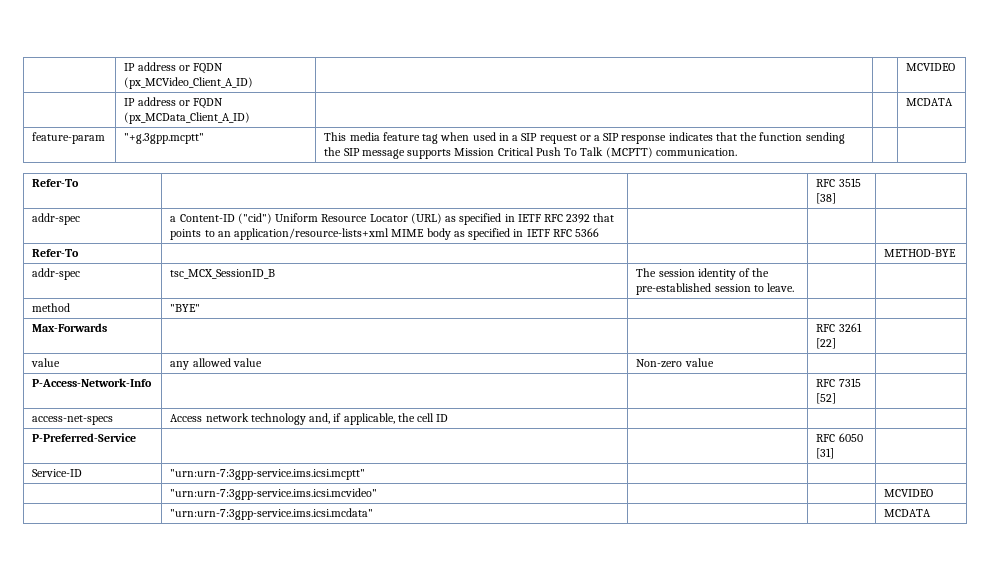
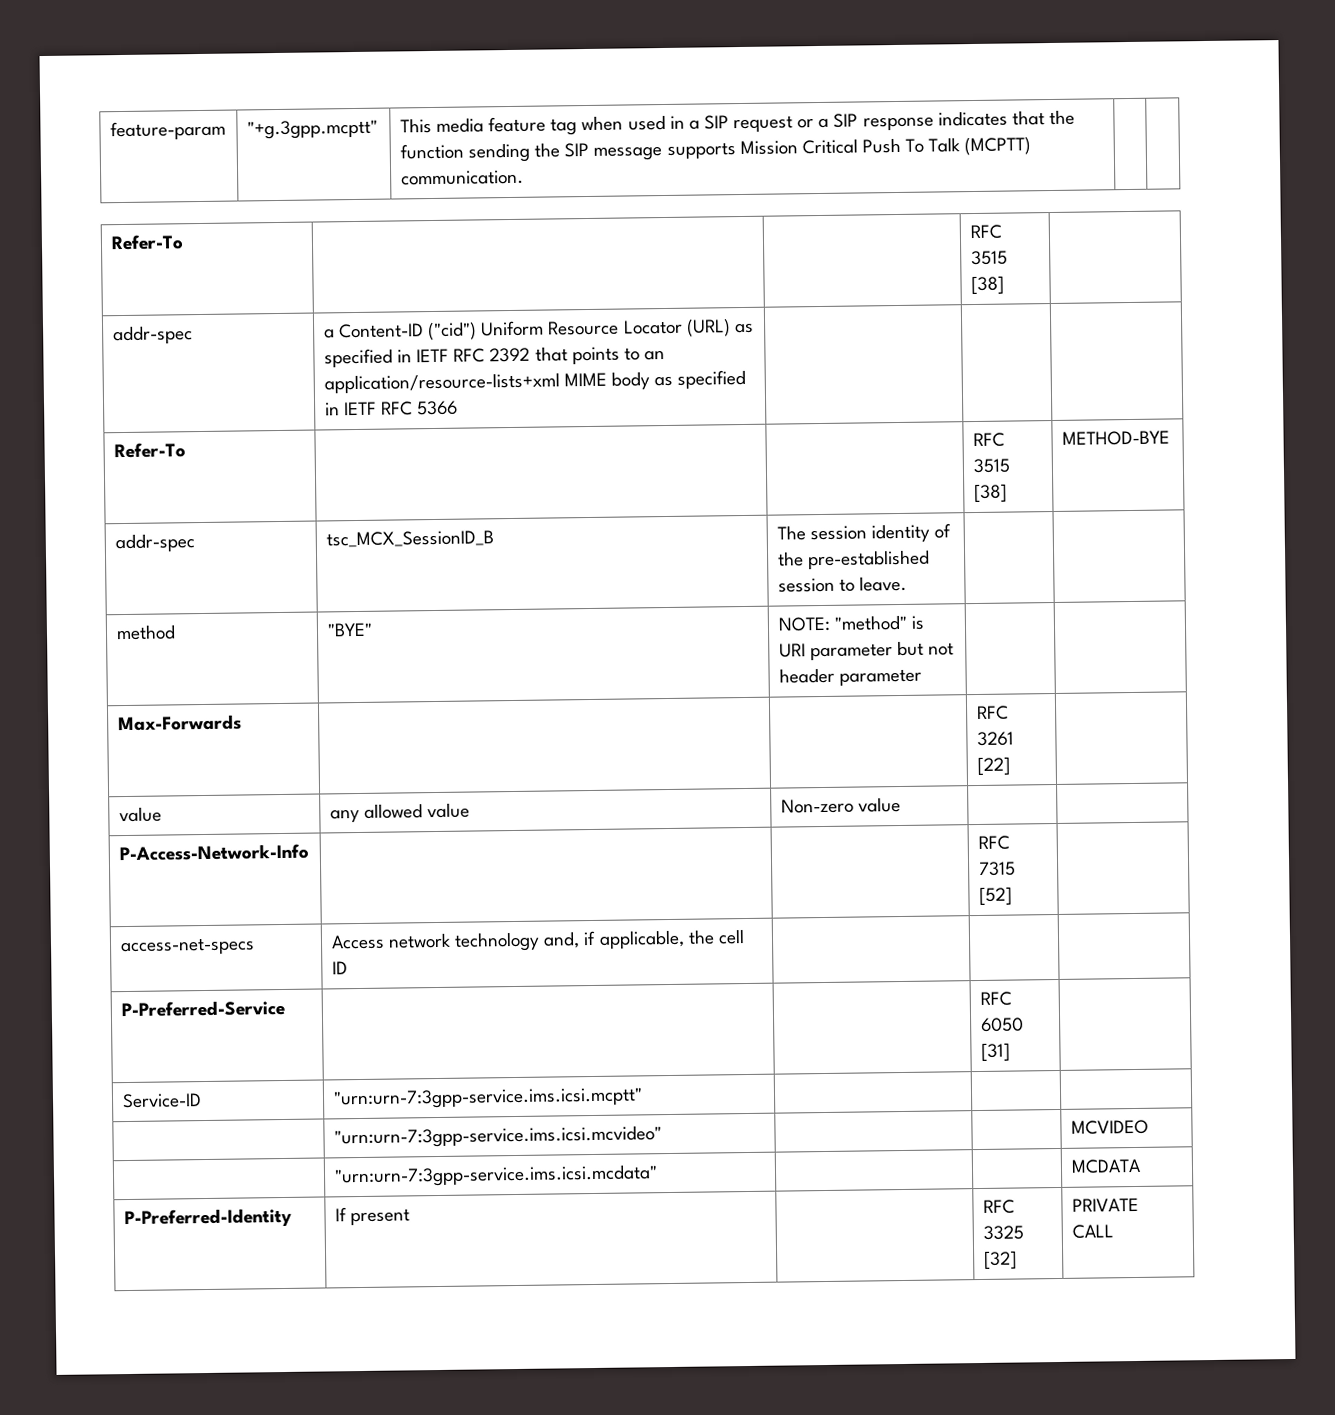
- | IP address or FQDN (px_MCVideo_Client_A_ID) | | | MCVIDEO
- | IP address or FQDN (px_MCData_Client_A_ID) | | | MCDATA
- Refer-To | | | | METHOD-BYE
+ Refer-To | | | RFC 3515 [38] | METHOD-BYE
- method | "BYE" | | |
+ method | "BYE" | NOTE: "method" is URI parameter but not header parameter | |
+ P-Preferred-Identity | If present | | RFC 3325 [32] | PRIVATE CALL

